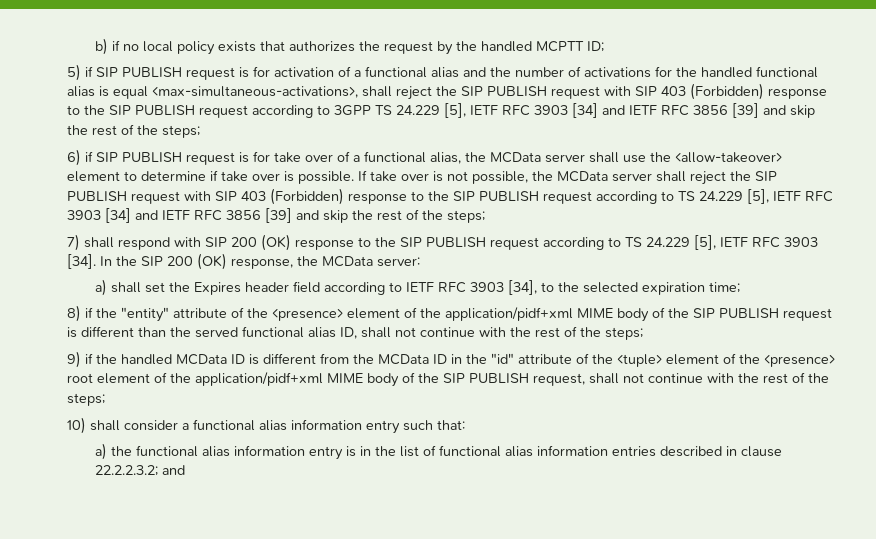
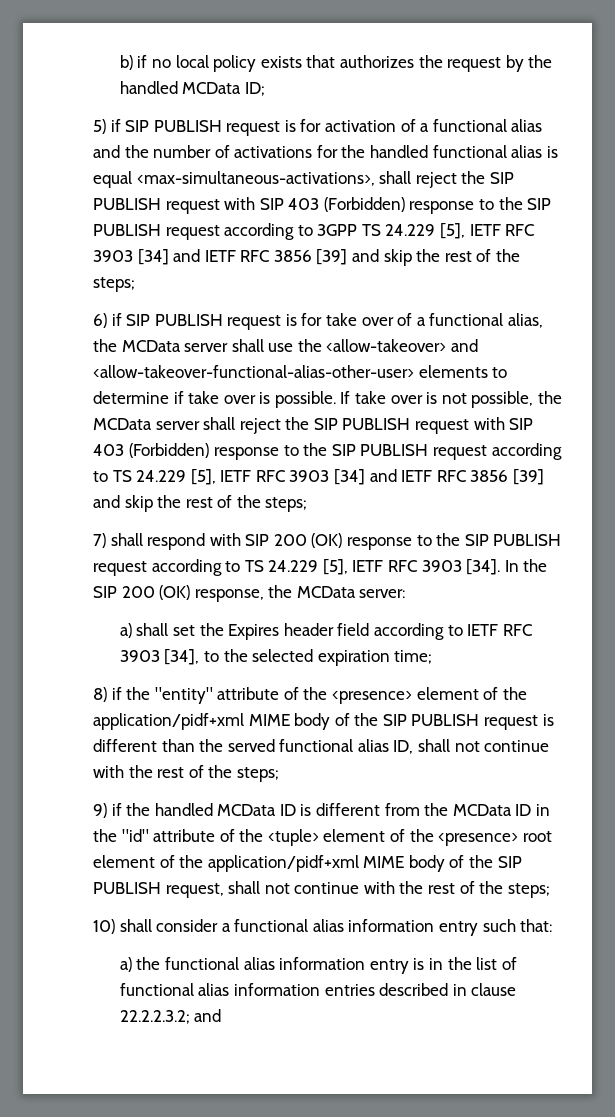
- b) if no local policy exists that authorizes the request by the handled MCPTT ID;
+ b) if no local policy exists that authorizes the request by the handled MCData ID;
- 6) if SIP PUBLISH request is for take over of a functional alias, the MCData server shall use the <allow-takeover> element to determine if take over is possible.
+ 6) if SIP PUBLISH request is for take over of a functional alias, the MCData server shall use the <allow-takeover> and <allow-takeover-functional-alias-other-user> elements to determine if take over is possible.

